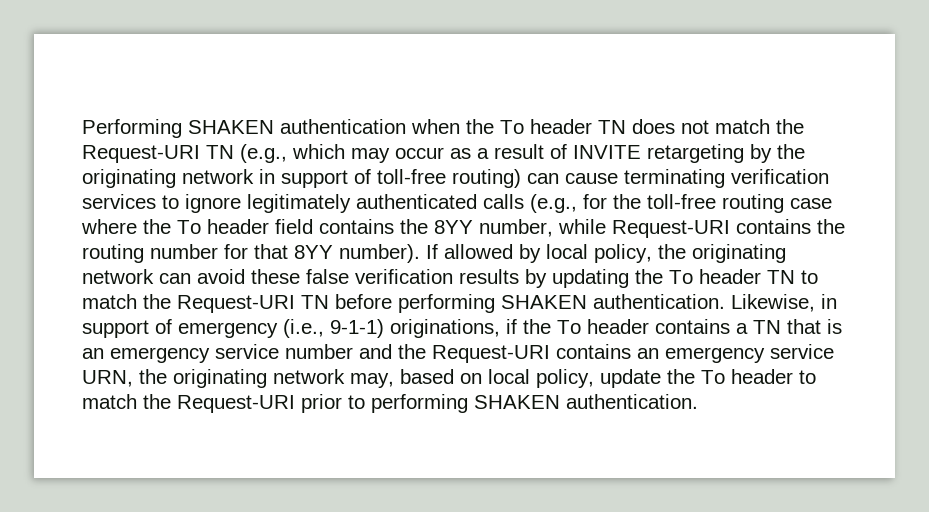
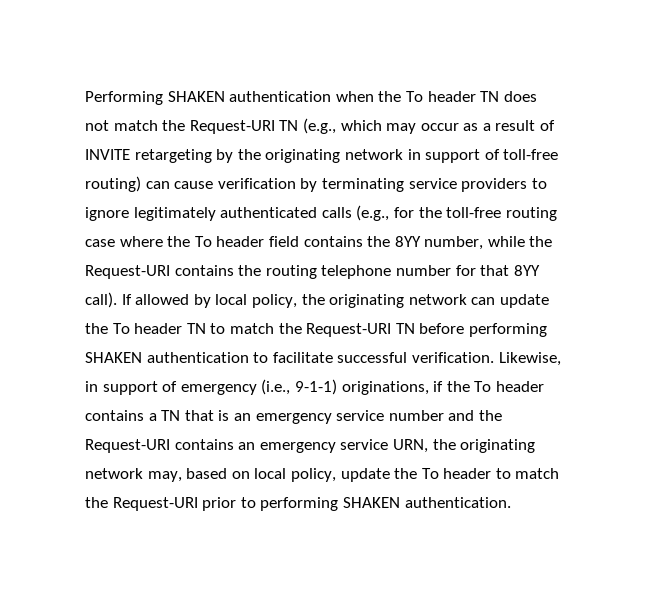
- Performing SHAKEN authentication when the To header TN does not match the Request-URI TN (e.g., which may occur as a result of INVITE retargeting by the originating network in support of toll-free routing) can cause terminating verification services to ignore legitimately authenticated calls (e.g., for the toll-free routing case where the To header field contains the 8YY number, while Request-URI contains the routing number for that 8YY number).
+ Performing SHAKEN authentication when the To header TN does not match the Request-URI TN (e.g., which may occur as a result of INVITE retargeting by the originating network in support of toll-free routing) can cause verification by terminating service providers to ignore legitimately authenticated calls (e.g., for the toll-free routing case where the To header field contains the 8YY number, while the Request-URI contains the routing telephone number for that 8YY call).
- If allowed by local policy, the originating network can avoid these false verification results by updating the To header TN to match the Request-URI TN before performing SHAKEN authentication.
+ If allowed by local policy, the originating network can update the To header TN to match the Request-URI TN before performing SHAKEN authentication to facilitate successful verification.

